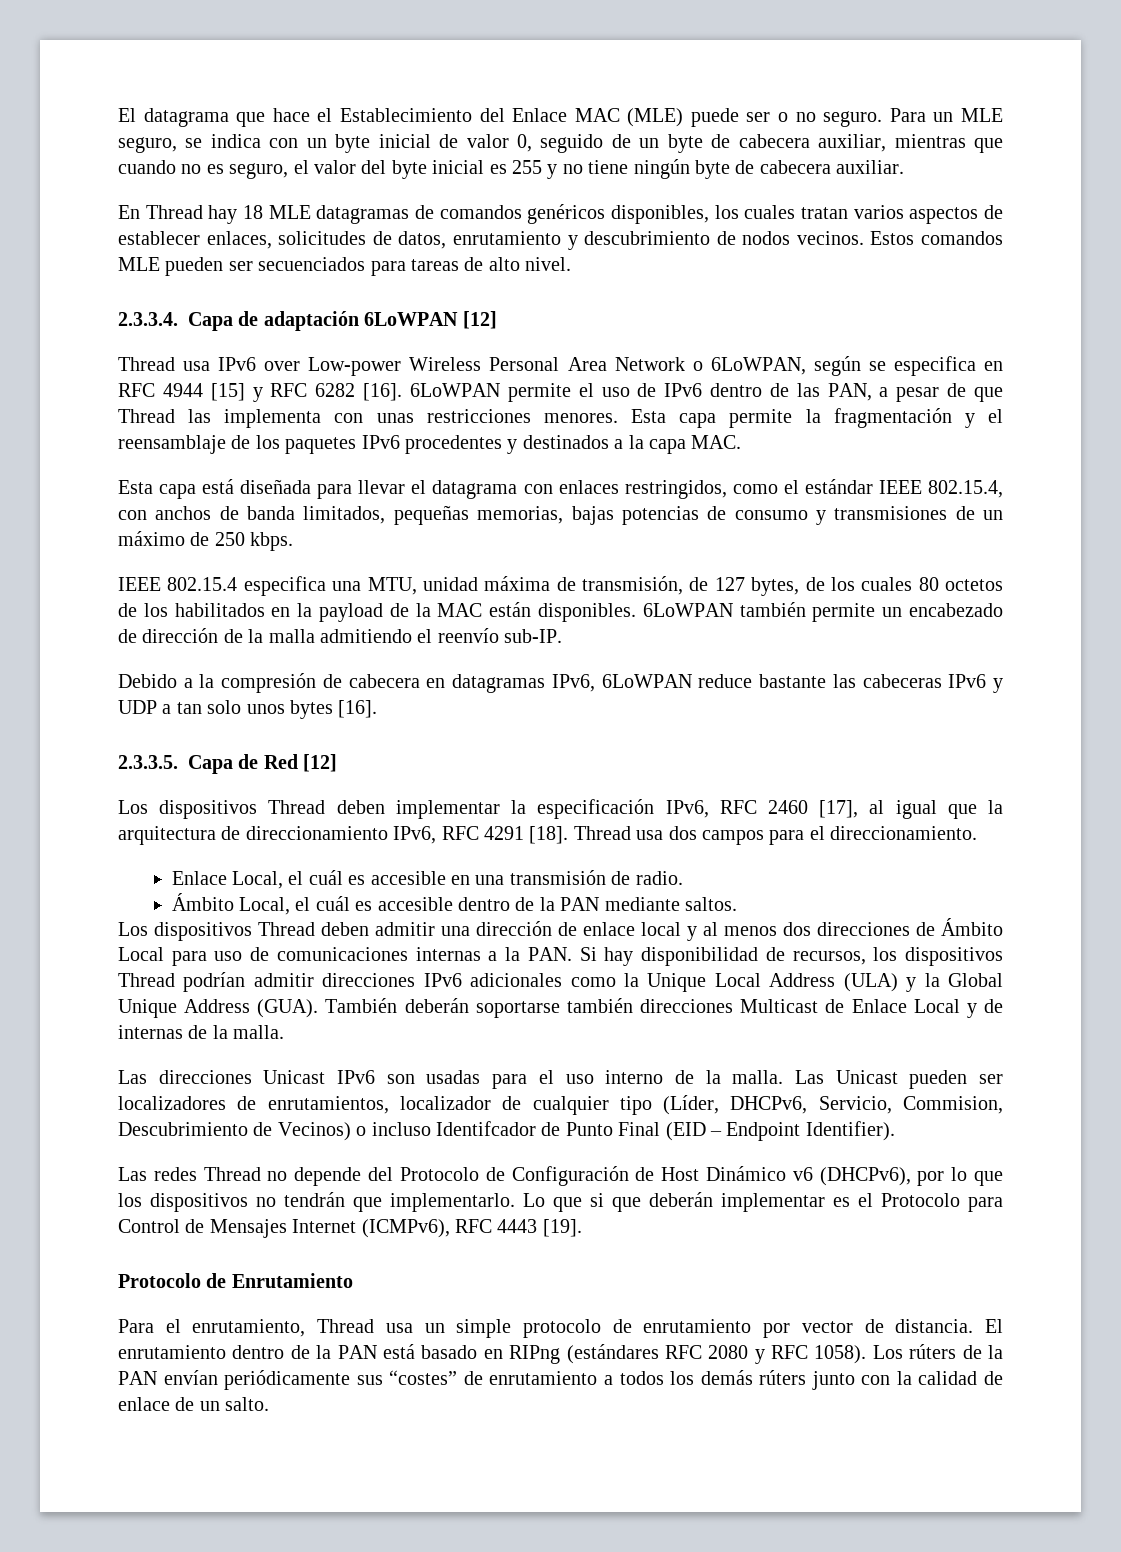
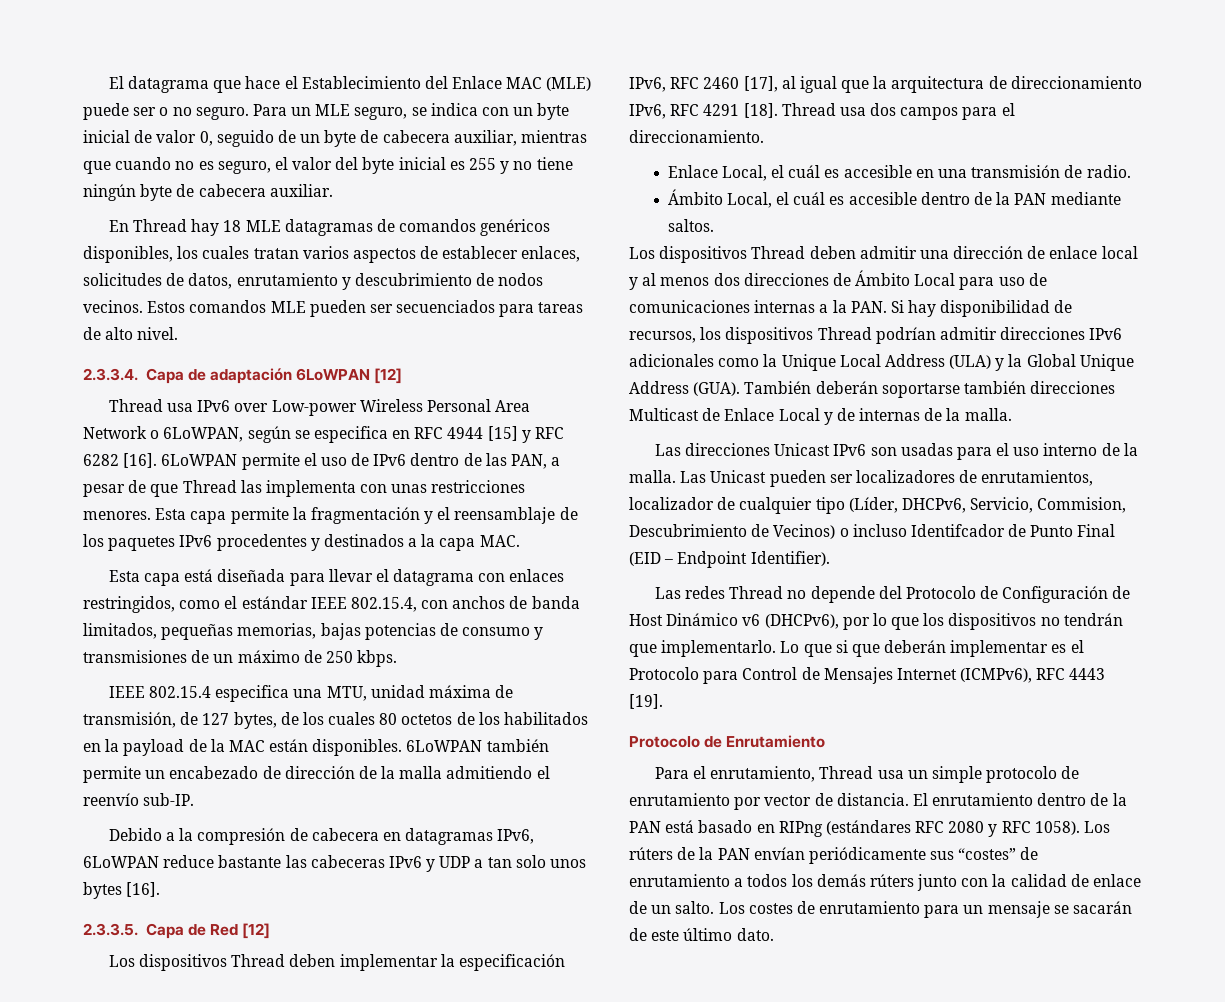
+ Los costes de enrutamiento para un mensaje se sacarán de este último dato.

